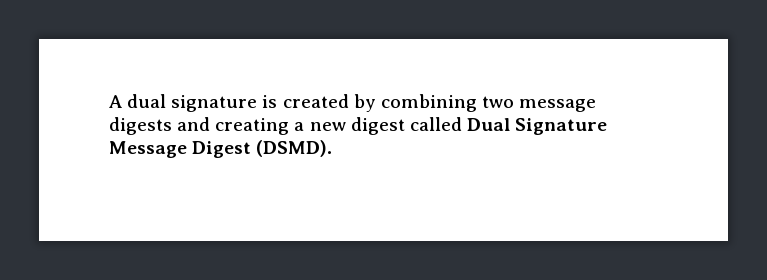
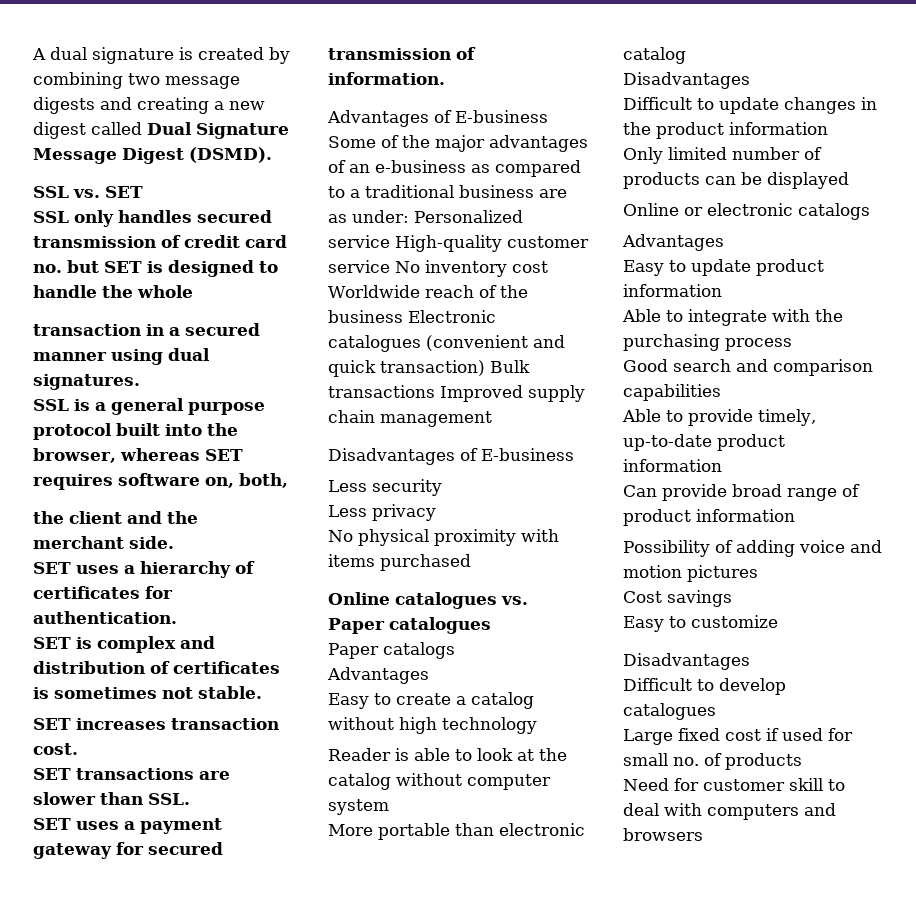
+ SSL vs. SET
+ SSL only handles secured transmission of credit card no. but SET is designed to handle the whole
+ transaction in a secured manner using dual signatures.
+ SSL is a general purpose protocol built into the browser, whereas SET requires software on, both,
+ the client and the merchant side.
+ SET uses a hierarchy of certificates for authentication.
+ SET is complex and distribution of certificates is sometimes not stable.
+ SET increases transaction cost.
+ SET transactions are slower than SSL.
+ SET uses a payment gateway for secured transmission of information.
+ Advantages of E-business Some of the major advantages of an e-business as compared to a traditional business are as under: Personalized service High-quality customer service No inventory cost Worldwide reach of the business Electronic catalogues (convenient and quick transaction) Bulk transactions Improved supply chain management
+ Disadvantages of E-business
+ Less security
+ Less privacy
+ No physical proximity with items purchased
+ Online catalogues vs. Paper catalogues
+ Paper catalogs
+ Advantages
+ Easy to create a catalog without high technology
+ Reader is able to look at the catalog without computer system
+ More portable than electronic catalog
+ Disadvantages
+ Difficult to update changes in the product information
+ Only limited number of products can be displayed
+ Online or electronic catalogs
+ Advantages
+ Easy to update product information
+ Able to integrate with the purchasing process
+ Good search and comparison capabilities
+ Able to provide timely, up-to-date product information
+ Can provide broad range of product information
+ Possibility of adding voice and motion pictures
+ Cost savings
+ Easy to customize
+ Disadvantages
+ Difficult to develop catalogues
+ Large fixed cost if used for small no. of products
+ Need for customer skill to deal with computers and browsers

